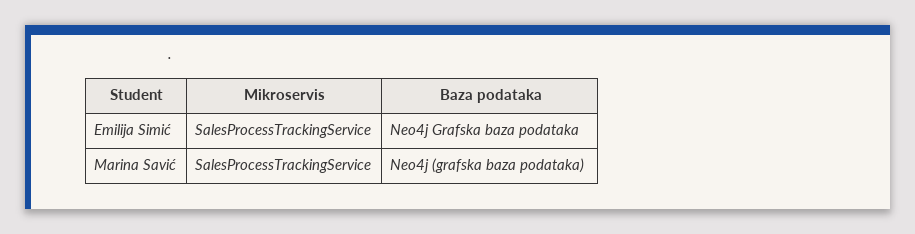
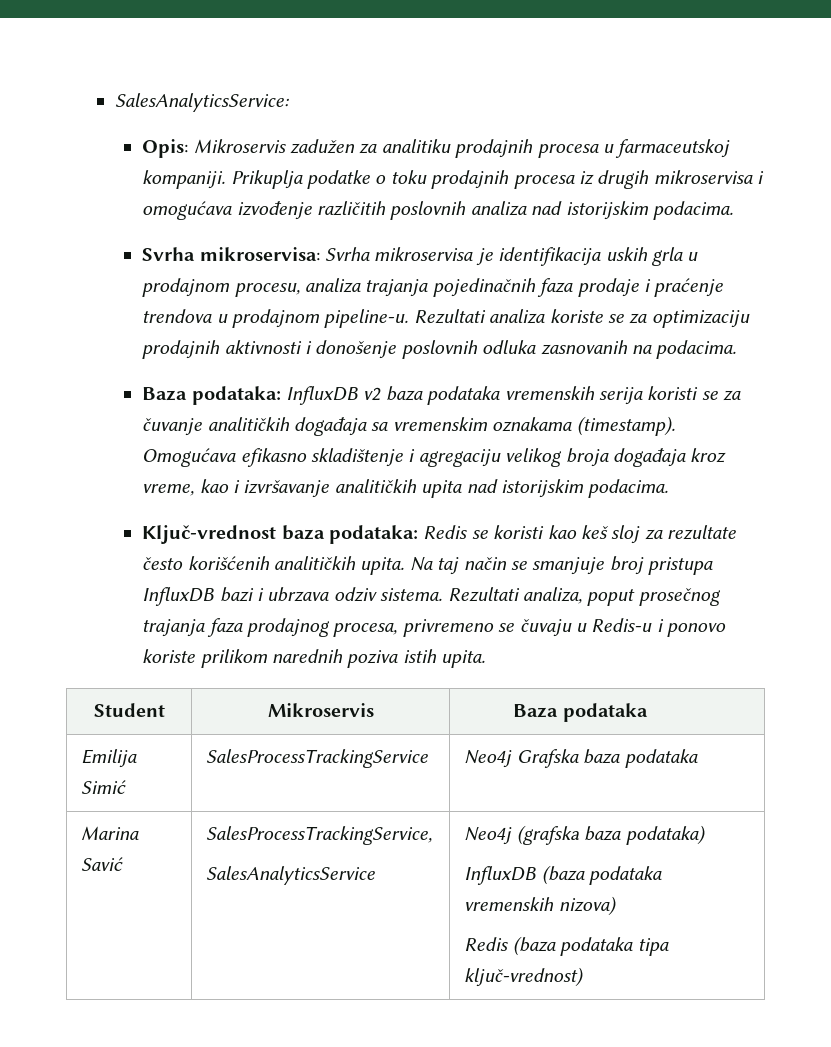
- .
+ SalesAnalyticsService:
+ Opis: Mikroservis zadužen za analitiku prodajnih procesa u farmaceutskoj kompaniji. Prikuplja podatke o toku prodajnih procesa iz drugih mikroservisa i omogućava izvođenje različitih poslovnih analiza nad istorijskim podacima.
+ Svrha mikroservisa: Svrha mikroservisa je identifikacija uskih grla u prodajnom procesu, analiza trajanja pojedinačnih faza prodaje i praćenje trendova u prodajnom pipeline-u. Rezultati analiza koriste se za optimizaciju prodajnih aktivnosti i donošenje poslovnih odluka zasnovanih na podacima.
+ Baza podataka: InfluxDB v2 baza podataka vremenskih serija koristi se za čuvanje analitičkih događaja sa vremenskim oznakama (timestamp). Omogućava efikasno skladištenje i agregaciju velikog broja događaja kroz vreme, kao i izvršavanje analitičkih upita nad istorijskim podacima.
+ Ključ-vrednost baza podataka: Redis se koristi kao keš sloj za rezultate često korišćenih analitičkih upita. Na taj način se smanjuje broj pristupa InfluxDB bazi i ubrzava odziv sistema. Rezultati analiza, poput prosečnog trajanja faza prodajnog procesa, privremeno se čuvaju u Redis-u i ponovo koriste prilikom narednih poziva istih upita.
- Marina Savić | SalesProcessTrackingService | Neo4j (grafskа baza podataka)
+ Marina Savić | SalesProcessTrackingService,
+ SalesAnalyticsService | Neo4j (grafskа baza podataka)
+ InfluxDB (baza podataka vremenskih nizova)
+ Redis (baza podataka tipa ključ-vrednost)

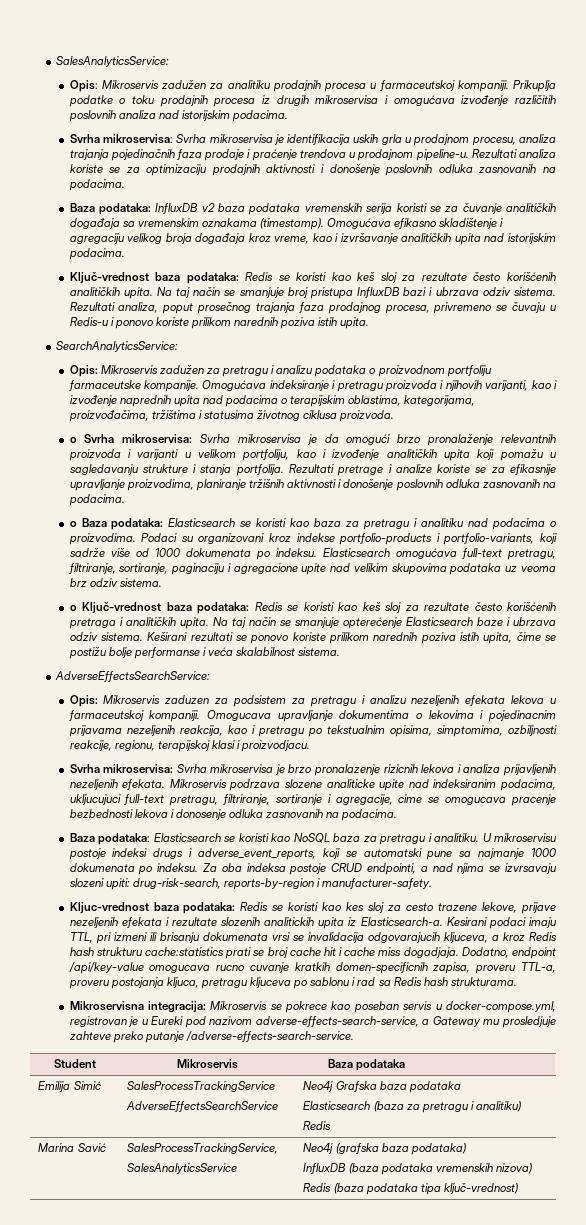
+ SearchAnalyticsService:
+ Opis: Mikroservis zadužen za pretragu i analizu podataka o proizvodnom portfoliju farmaceutske kompanije. Omogućava indeksiranje i pretragu proizvoda i njihovih varijanti, kao i izvođenje naprednih upita nad podacima o terapijskim oblastima, kategorijama, proizvođačima, tržištima i statusima životnog ciklusa proizvoda.
+ o Svrha mikroservisa: Svrha mikroservisa je da omogući brzo pronalaženje relevantnih proizvoda i varijanti u velikom portfoliju, kao i izvođenje analitičkih upita koji pomažu u sagledavanju strukture i stanja portfolija. Rezultati pretrage i analize koriste se za efikasnije upravljanje proizvodima, planiranje tržišnih aktivnosti i donošenje poslovnih odluka zasnovanih na podacima.
+ o Baza podataka: Elasticsearch se koristi kao baza za pretragu i analitiku nad podacima o proizvodima. Podaci su organizovani kroz indekse portfolio-products i portfolio-variants, koji sadrže više od 1000 dokumenata po indeksu. Elasticsearch omogućava full-text pretragu, filtriranje, sortiranje, paginaciju i agregacione upite nad velikim skupovima podataka uz veoma brz odziv sistema.
+ o Ključ-vrednost baza podataka: Redis se koristi kao keš sloj za rezultate često korišćenih pretraga i analitičkih upita. Na taj način se smanjuje opterećenje Elasticsearch baze i ubrzava odziv sistema. Keširani rezultati se ponovo koriste prilikom narednih poziva istih upita, čime se postižu bolje performanse i veća skalabilnost sistema.
+ AdverseEffectsSearchService:
+ Opis: Mikroservis zaduzen za podsistem za pretragu i analizu nezeljenih efekata lekova u farmaceutskoj kompaniji. Omogucava upravljanje dokumentima o lekovima i pojedinacnim prijavama nezeljenih reakcija, kao i pretragu po tekstualnim opisima, simptomima, ozbiljnosti reakcije, regionu, terapijskoj klasi i proizvodjacu.
+ Svrha mikroservisa: Svrha mikroservisa je brzo pronalazenje rizicnih lekova i analiza prijavljenih nezeljenih efekata. Mikroservis podrzava slozene analiticke upite nad indeksiranim podacima, ukljucujuci full-text pretragu, filtriranje, sortiranje i agregacije, cime se omogucava pracenje bezbednosti lekova i donosenje odluka zasnovanih na podacima.
+ Baza podataka: Elasticsearch se koristi kao NoSQL baza za pretragu i analitiku. U mikroservisu postoje indeksi drugs i adverse_event_reports, koji se automatski pune sa najmanje 1000 dokumenata po indeksu. Za oba indeksa postoje CRUD endpointi, a nad njima se izvrsavaju slozeni upiti: drug-risk-search, reports-by-region i manufacturer-safety.
+ Kljuc-vrednost baza podataka: Redis se koristi kao kes sloj za cesto trazene lekove, prijave nezeljenih efekata i rezultate slozenih analitickih upita iz Elasticsearch-a. Kesirani podaci imaju TTL, pri izmeni ili brisanju dokumenata vrsi se invalidacija odgovarajucih kljuceva, a kroz Redis hash strukturu cache:statistics prati se broj cache hit i cache miss dogadjaja. Dodatno, endpoint /api/key-value omogucava rucno cuvanje kratkih domen-specificnih zapisa, proveru TTL-a, proveru postojanja kljuca, pretragu kljuceva po sablonu i rad sa Redis hash strukturama.
+ Mikroservisna integracija: Mikroservis se pokrece kao poseban servis u docker-compose.yml, registrovan je u Eureki pod nazivom adverse-effects-search-service, a Gateway mu prosledjuje zahteve preko putanje /adverse-effects-search-service.
- Emilija Simić | SalesProcessTrackingService | Neo4j Grafska baza podataka
+ Emilija Simić | SalesProcessTrackingService
+ AdverseEffectsSearchService | Neo4j Grafska baza podataka
+ Elasticsearch (baza za pretragu i analitiku)
+ Redis

